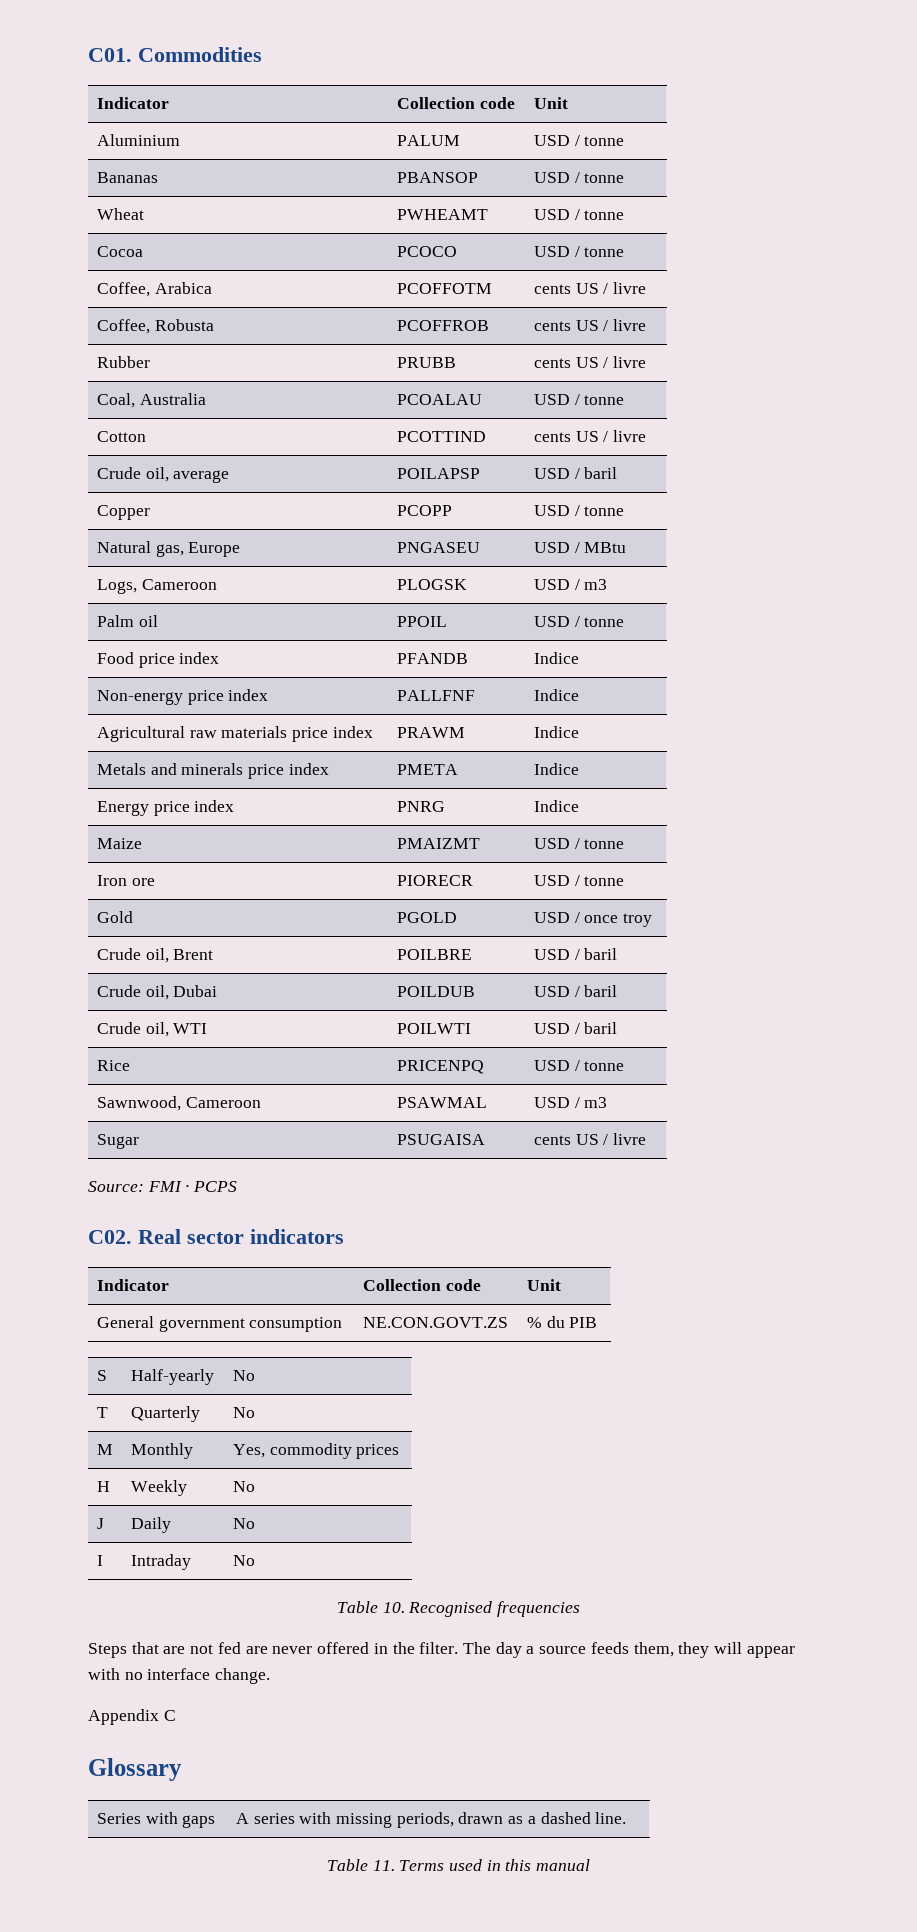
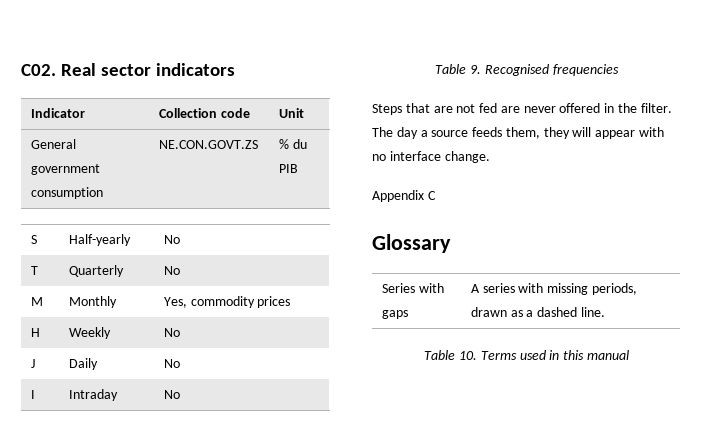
- C01. Commodities
- Indicator | Collection code | Unit
- Aluminium | PALUM | USD / tonne
- Bananas | PBANSOP | USD / tonne
- Wheat | PWHEAMT | USD / tonne
- Cocoa | PCOCO | USD / tonne
- Coffee, Arabica | PCOFFOTM | cents US / livre
- Coffee, Robusta | PCOFFROB | cents US / livre
- Rubber | PRUBB | cents US / livre
- Coal, Australia | PCOALAU | USD / tonne
- Cotton | PCOTTIND | cents US / livre
- Crude oil, average | POILAPSP | USD / baril
- Copper | PCOPP | USD / tonne
- Natural gas, Europe | PNGASEU | USD / MBtu
- Logs, Cameroon | PLOGSK | USD / m3
- Palm oil | PPOIL | USD / tonne
- Food price index | PFANDB | Indice
- Non-energy price index | PALLFNF | Indice
- Agricultural raw materials price index | PRAWM | Indice
- Metals and minerals price index | PMETA | Indice
- Energy price index | PNRG | Indice
- Maize | PMAIZMT | USD / tonne
- Iron ore | PIORECR | USD / tonne
- Gold | PGOLD | USD / once troy
- Crude oil, Brent | POILBRE | USD / baril
- Crude oil, Dubai | POILDUB | USD / baril
- Crude oil, WTI | POILWTI | USD / baril
- Rice | PRICENPQ | USD / tonne
- Sawnwood, Cameroon | PSAWMAL | USD / m3
- Sugar | PSUGAISA | cents US / livre
- Source: FMI · PCPS
- Table 10. Recognised frequencies
+ Table 9. Recognised frequencies
- Table 11. Terms used in this manual
+ Table 10. Terms used in this manual

